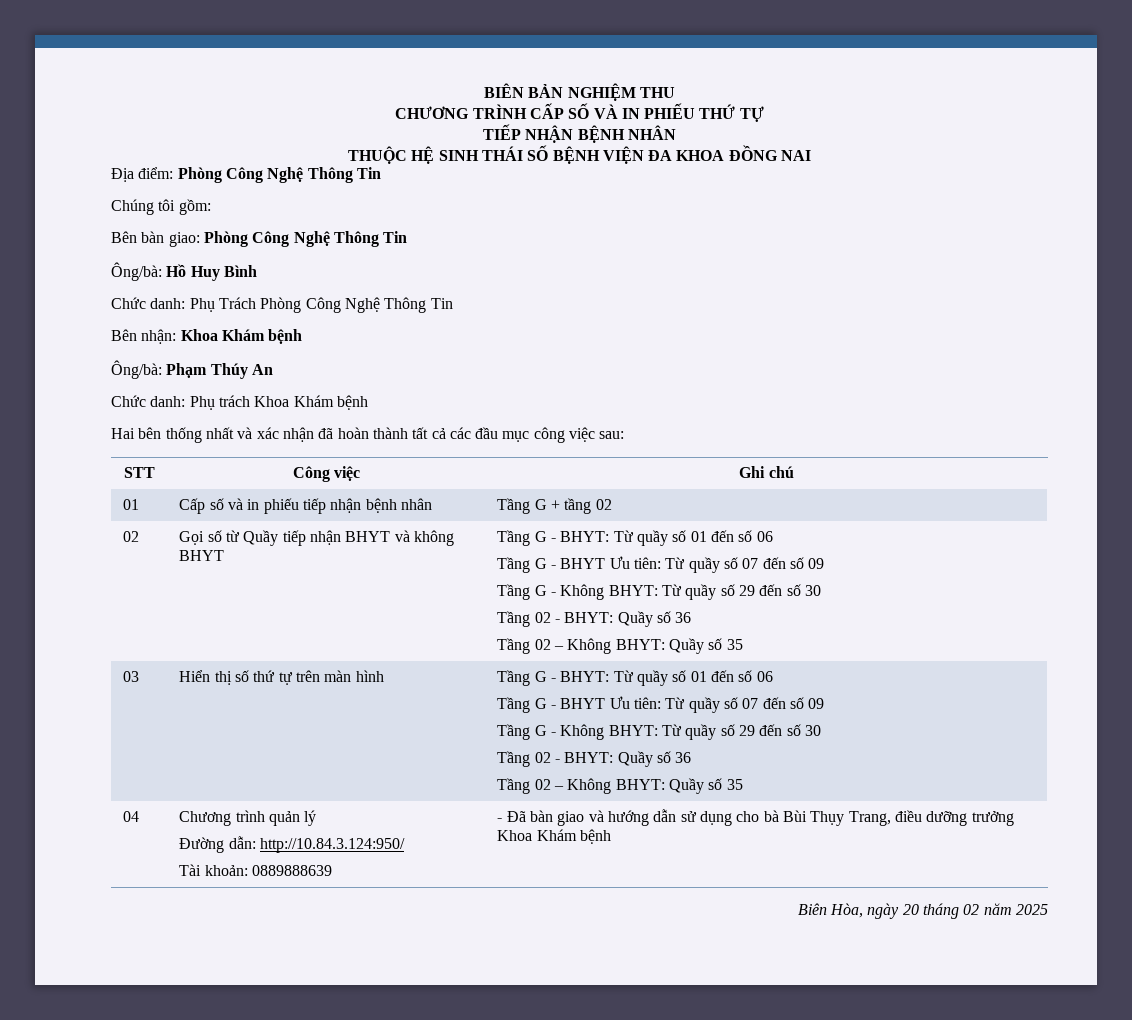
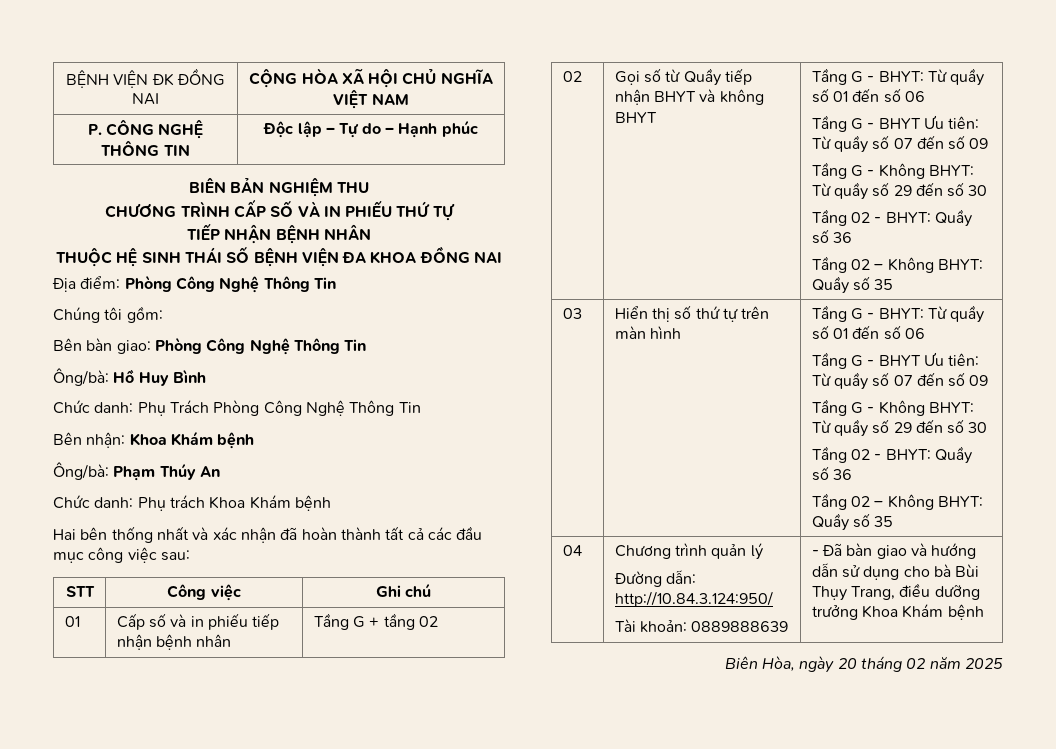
+ BỆNH VIỆN ĐK ĐỒNG NAI | CỘNG HÒA XÃ HỘI CHỦ NGHĨA VIỆT NAM
+ P. CÔNG NGHỆ THÔNG TIN | Độc lập – Tự do – Hạnh phúc

